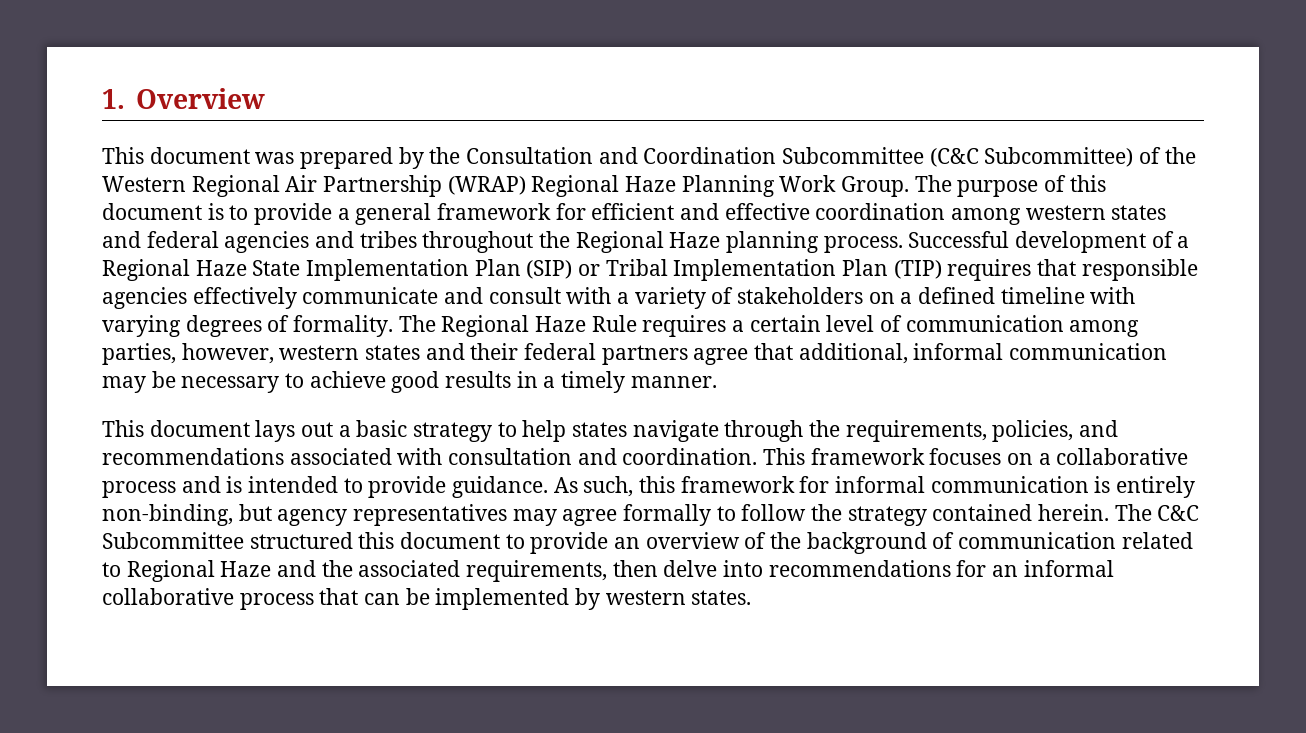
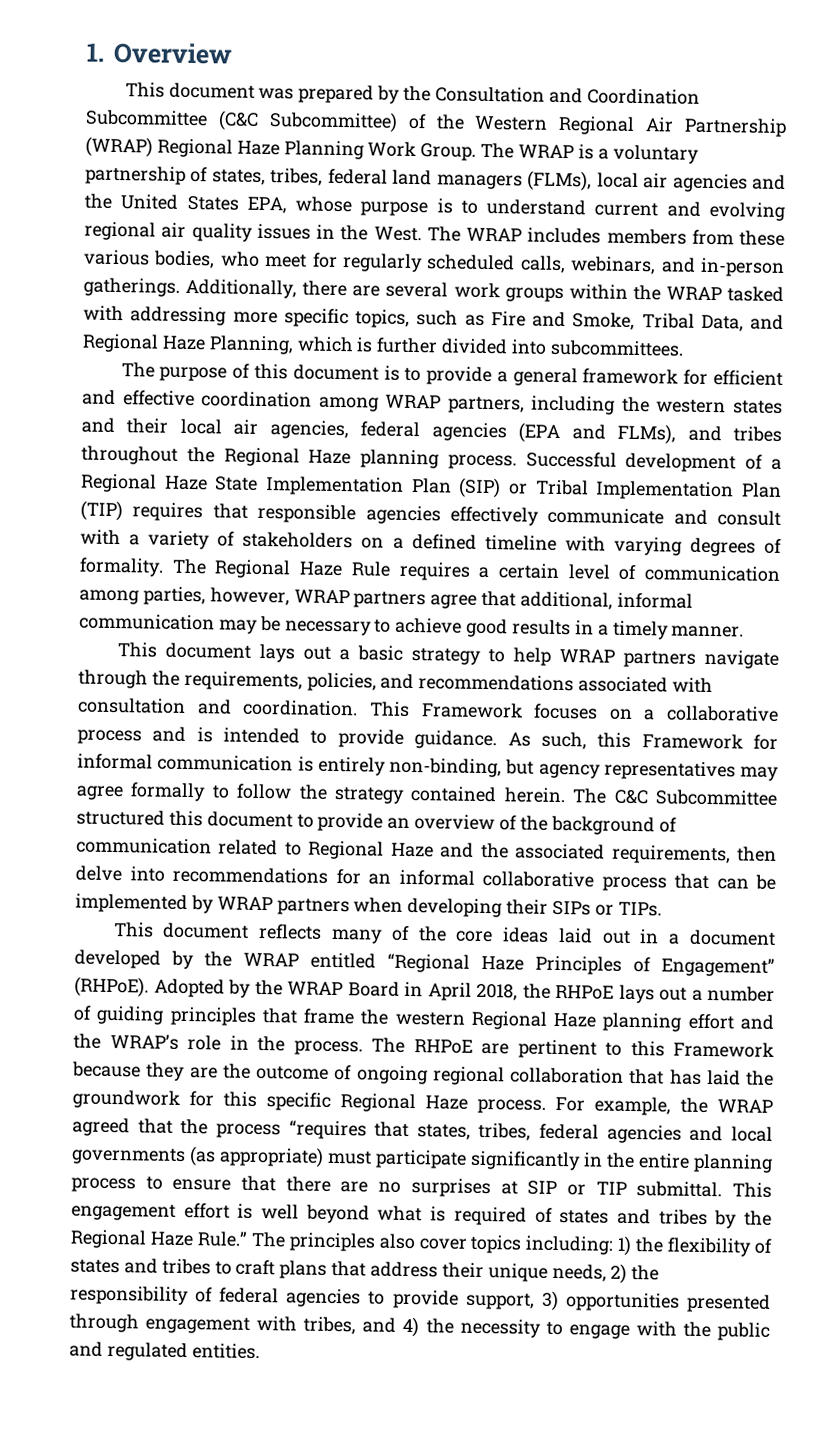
- The purpose of this document is to provide a general framework for efficient and effective coordination among western states and federal agencies and tribes throughout the Regional Haze planning process.
+ The WRAP is a voluntary partnership of states, tribes, federal land managers (FLMs), local air agencies and the United States EPA, whose purpose is to understand current and evolving regional air quality issues in the West. The WRAP includes members from these various bodies, who meet for regularly scheduled calls, webinars, and in-person gatherings. Additionally, there are several work groups within the WRAP tasked with addressing more specific topics, such as Fire and Smoke, Tribal Data, and Regional Haze Planning, which is further divided into subcommittees.
+ The purpose of this document is to provide a general framework for efficient and effective coordination among WRAP partners, including the western states and their local air agencies, federal agencies (EPA and FLMs), and tribes throughout the Regional Haze planning process.
- The Regional Haze Rule requires a certain level of communication among parties, however, western states and their federal partners agree that additional, informal communication may be necessary to achieve good results in a timely manner.
+ The Regional Haze Rule requires a certain level of communication among parties, however, WRAP partners agree that additional, informal communication may be necessary to achieve good results in a timely manner.
- This document lays out a basic strategy to help states navigate through the requirements, policies, and recommendations associated with consultation and coordination.
+ This document lays out a basic strategy to help WRAP partners navigate through the requirements, policies, and recommendations associated with consultation and coordination.
- This framework focuses on a collaborative process and is intended to provide guidance.
+ This Framework focuses on a collaborative process and is intended to provide guidance.
- As such, this framework for informal communication is entirely non-binding, but agency representatives may agree formally to follow the strategy contained herein.
+ As such, this Framework for informal communication is entirely non-binding, but agency representatives may agree formally to follow the strategy contained herein.
- The C&C Subcommittee structured this document to provide an overview of the background of communication related to Regional Haze and the associated requirements, then delve into recommendations for an informal collaborative process that can be implemented by western states.
+ The C&C Subcommittee structured this document to provide an overview of the background of communication related to Regional Haze and the associated requirements, then delve into recommendations for an informal collaborative process that can be implemented by WRAP partners when developing their SIPs or TIPs.
+ This document reflects many of the core ideas laid out in a document developed by the WRAP entitled “Regional Haze Principles of Engagement” (RHPoE). Adopted by the WRAP Board in April 2018, the RHPoE lays out a number of guiding principles that frame the western Regional Haze planning effort and the WRAP’s role in the process. The RHPoE are pertinent to this Framework because they are the outcome of ongoing regional collaboration that has laid the groundwork for this specific Regional Haze process. For example, the WRAP agreed that the process “requires that states, tribes, federal agencies and local governments (as appropriate) must participate significantly in the entire planning process to ensure that there are no surprises at SIP or TIP submittal. This engagement effort is well beyond what is required of states and tribes by the Regional Haze Rule.” The principles also cover topics including: 1) the flexibility of states and tribes to craft plans that address their unique needs, 2) the responsibility of federal agencies to provide support, 3) opportunities presented through engagement with tribes, and 4) the necessity to engage with the public and regulated entities.

